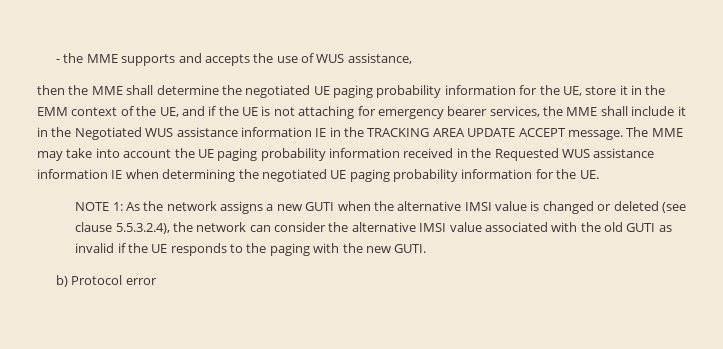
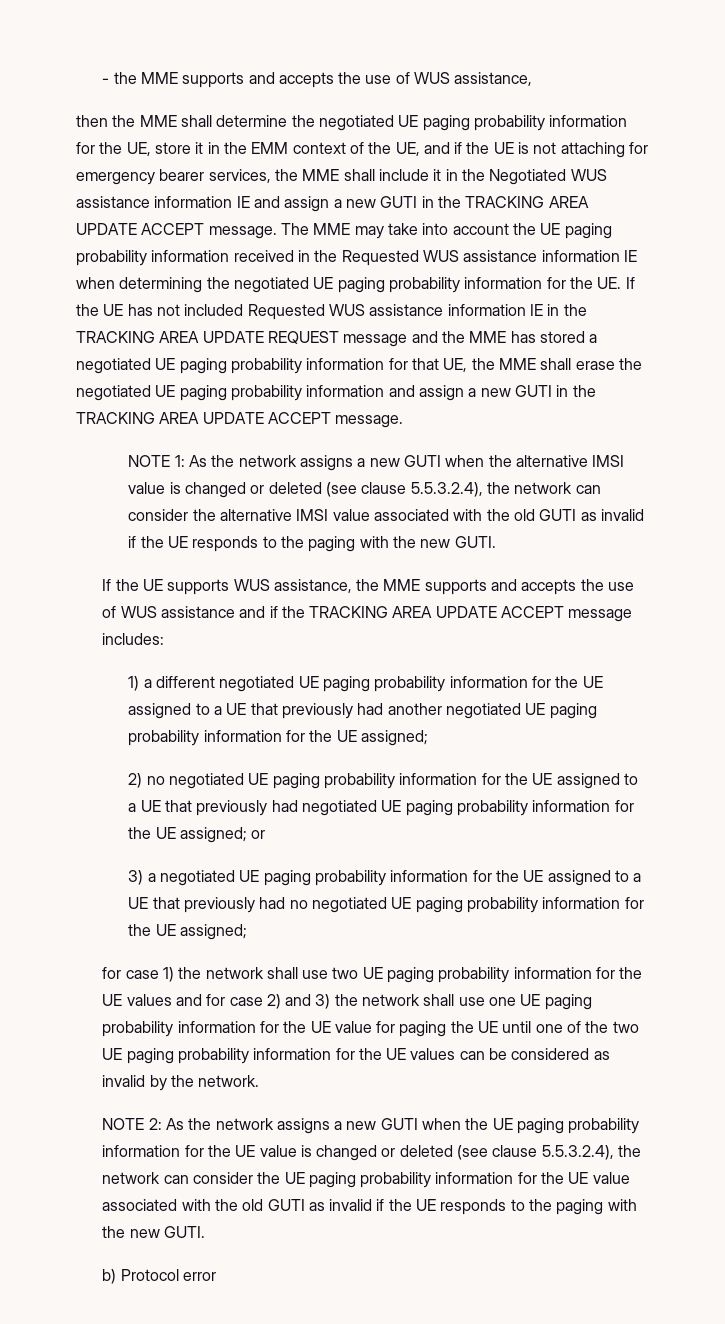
- then the MME shall determine the negotiated UE paging probability information for the UE, store it in the EMM context of the UE, and if the UE is not attaching for emergency bearer services, the MME shall include it in the Negotiated WUS assistance information IE in the TRACKING AREA UPDATE ACCEPT message.
+ then the MME shall determine the negotiated UE paging probability information for the UE, store it in the EMM context of the UE, and if the UE is not attaching for emergency bearer services, the MME shall include it in the Negotiated WUS assistance information IE and assign a new GUTI in the TRACKING AREA UPDATE ACCEPT message.
- The MME may take into account the UE paging probability information received in the Requested WUS assistance information IE when determining the negotiated UE paging probability information for the UE.
+ The MME may take into account the UE paging probability information received in the Requested WUS assistance information IE when determining the negotiated UE paging probability information for the UE. If the UE has not included Requested WUS assistance information IE in the TRACKING AREA UPDATE REQUEST message and the MME has stored a negotiated UE paging probability information for that UE, the MME shall erase the negotiated UE paging probability information and assign a new GUTI in the TRACKING AREA UPDATE ACCEPT message.
+ If the UE supports WUS assistance, the MME supports and accepts the use of WUS assistance and if the TRACKING AREA UPDATE ACCEPT message includes:
+ 1) a different negotiated UE paging probability information for the UE assigned to a UE that previously had another negotiated UE paging probability information for the UE assigned;
+ 2) no negotiated UE paging probability information for the UE assigned to a UE that previously had negotiated UE paging probability information for the UE assigned; or
+ 3) a negotiated UE paging probability information for the UE assigned to a UE that previously had no negotiated UE paging probability information for the UE assigned;
+ for case 1) the network shall use two UE paging probability information for the UE values and for case 2) and 3) the network shall use one UE paging probability information for the UE value for paging the UE until one of the two UE paging probability information for the UE values can be considered as invalid by the network.
+ NOTE 2: As the network assigns a new GUTI when the UE paging probability information for the UE value is changed or deleted (see clause 5.5.3.2.4), the network can consider the UE paging probability information for the UE value associated with the old GUTI as invalid if the UE responds to the paging with the new GUTI.

